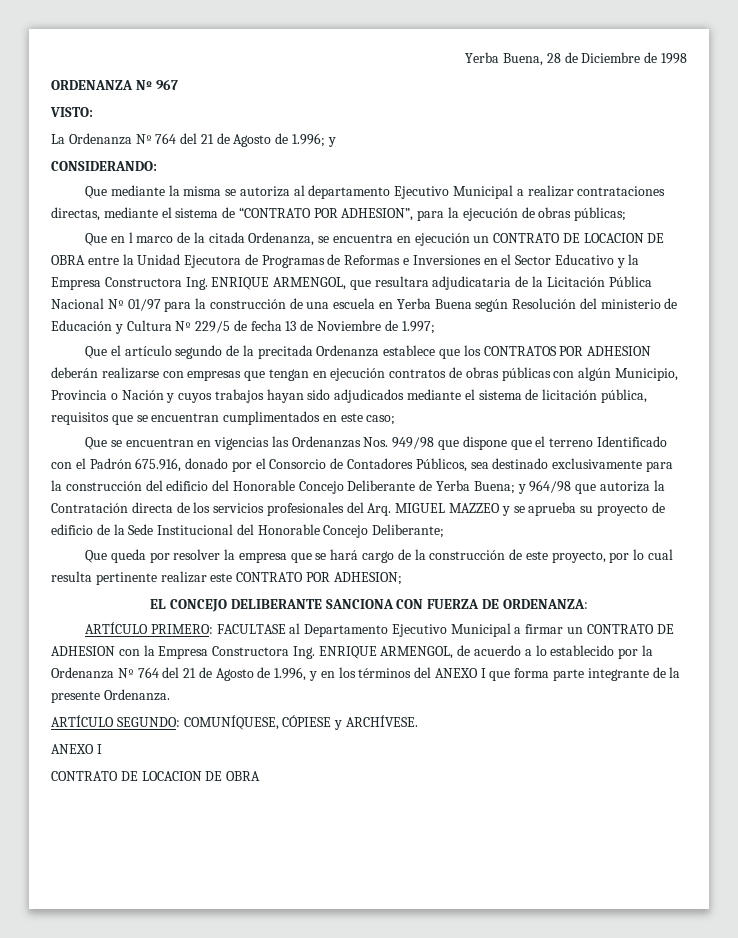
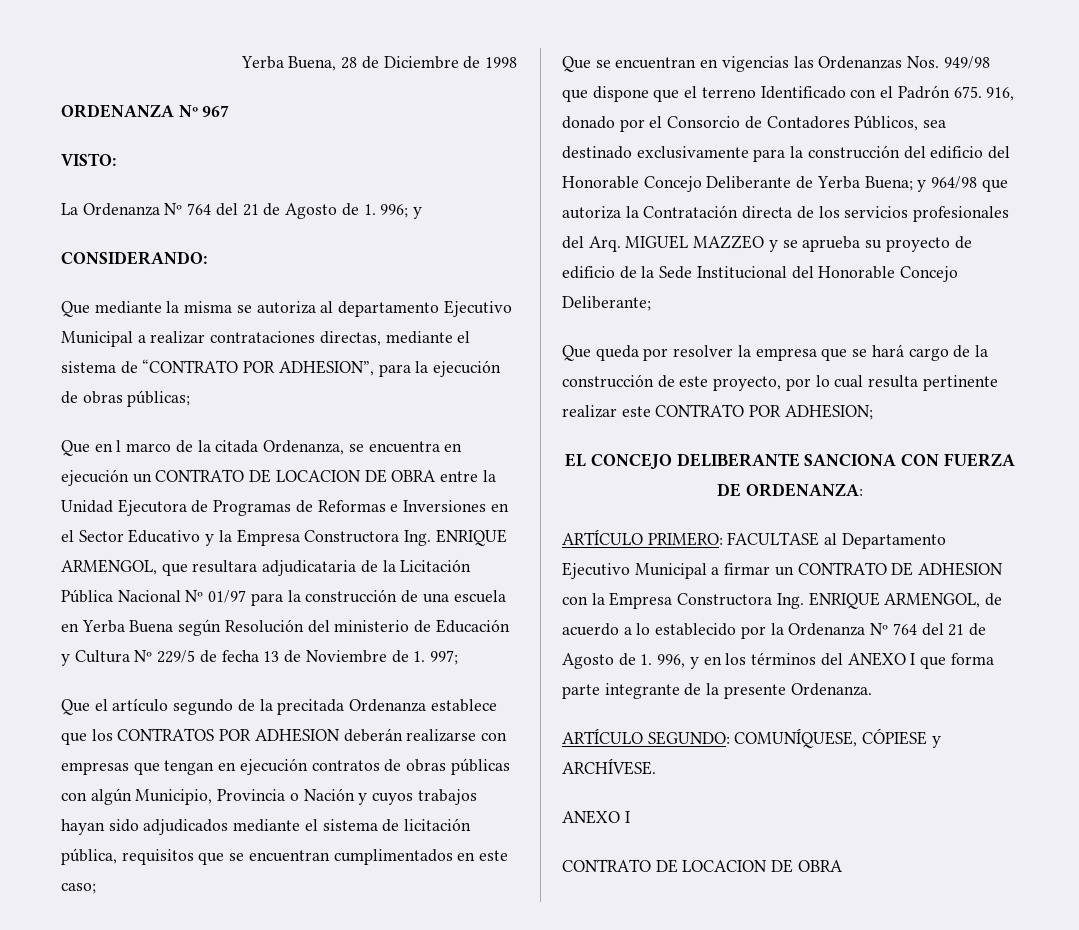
- La Ordenanza Nº 764 del 21 de Agosto de 1.996; y
+ La Ordenanza Nº 764 del 21 de Agosto de 1. 996; y
- Que en l marco de la citada Ordenanza, se encuentra en ejecución un CONTRATO DE LOCACION DE OBRA entre la Unidad Ejecutora de Programas de Reformas e Inversiones en el Sector Educativo y la Empresa Constructora Ing. ENRIQUE ARMENGOL, que resultara adjudicataria de la Licitación Pública Nacional Nº 01/97 para la construcción de una escuela en Yerba Buena según Resolución del ministerio de Educación y Cultura Nº 229/5 de fecha 13 de Noviembre de 1.997;
+ Que en l marco de la citada Ordenanza, se encuentra en ejecución un CONTRATO DE LOCACION DE OBRA entre la Unidad Ejecutora de Programas de Reformas e Inversiones en el Sector Educativo y la Empresa Constructora Ing. ENRIQUE ARMENGOL, que resultara adjudicataria de la Licitación Pública Nacional Nº 01/97 para la construcción de una escuela en Yerba Buena según Resolución del ministerio de Educación y Cultura Nº 229/5 de fecha 13 de Noviembre de 1. 997;
- Que se encuentran en vigencias las Ordenanzas Nos. 949/98 que dispone que el terreno Identificado con el Padrón 675.916, donado por el Consorcio de Contadores Públicos, sea destinado exclusivamente para la construcción del edificio del Honorable Concejo Deliberante de Yerba Buena;
+ Que se encuentran en vigencias las Ordenanzas Nos. 949/98 que dispone que el terreno Identificado con el Padrón 675. 916, donado por el Consorcio de Contadores Públicos, sea destinado exclusivamente para la construcción del edificio del Honorable Concejo Deliberante de Yerba Buena;
- ARTÍCULO PRIMERO: FACULTASE al Departamento Ejecutivo Municipal a firmar un CONTRATO DE ADHESION con la Empresa Constructora Ing. ENRIQUE ARMENGOL, de acuerdo a lo establecido por la Ordenanza Nº 764 del 21 de Agosto de 1.996, y en los términos del ANEXO I que forma parte integrante de la presente Ordenanza.
+ ARTÍCULO PRIMERO: FACULTASE al Departamento Ejecutivo Municipal a firmar un CONTRATO DE ADHESION con la Empresa Constructora Ing. ENRIQUE ARMENGOL, de acuerdo a lo establecido por la Ordenanza Nº 764 del 21 de Agosto de 1. 996, y en los términos del ANEXO I que forma parte integrante de la presente Ordenanza.

